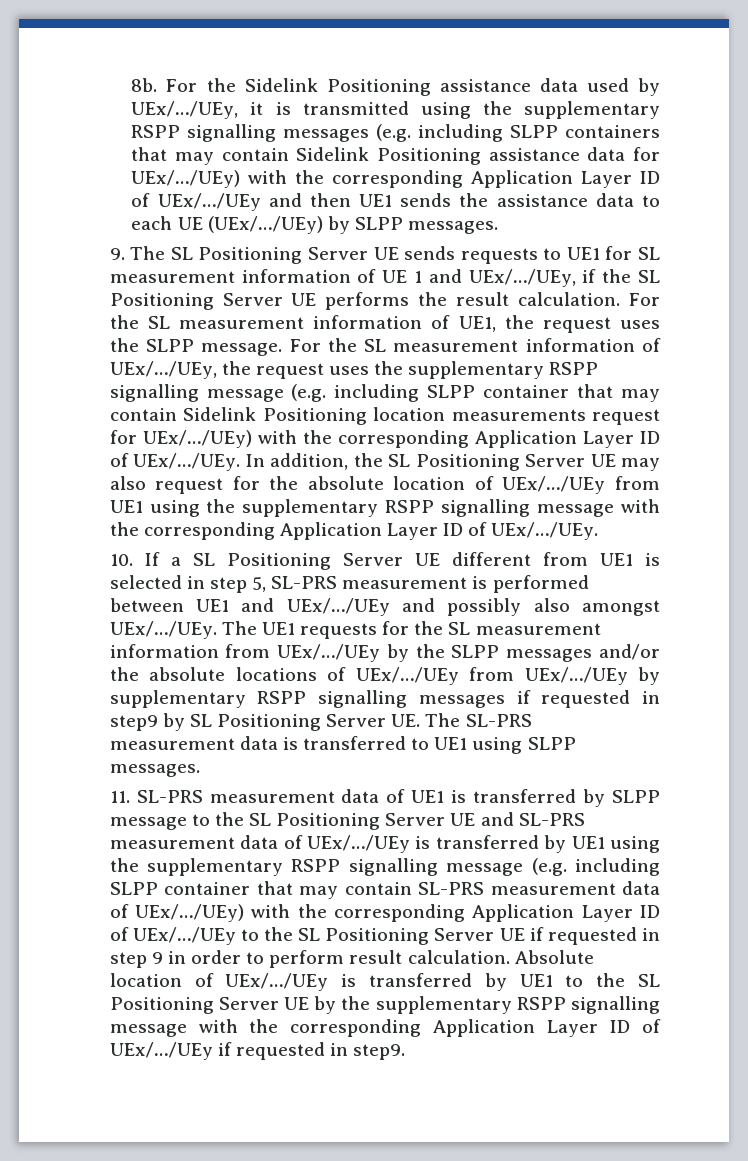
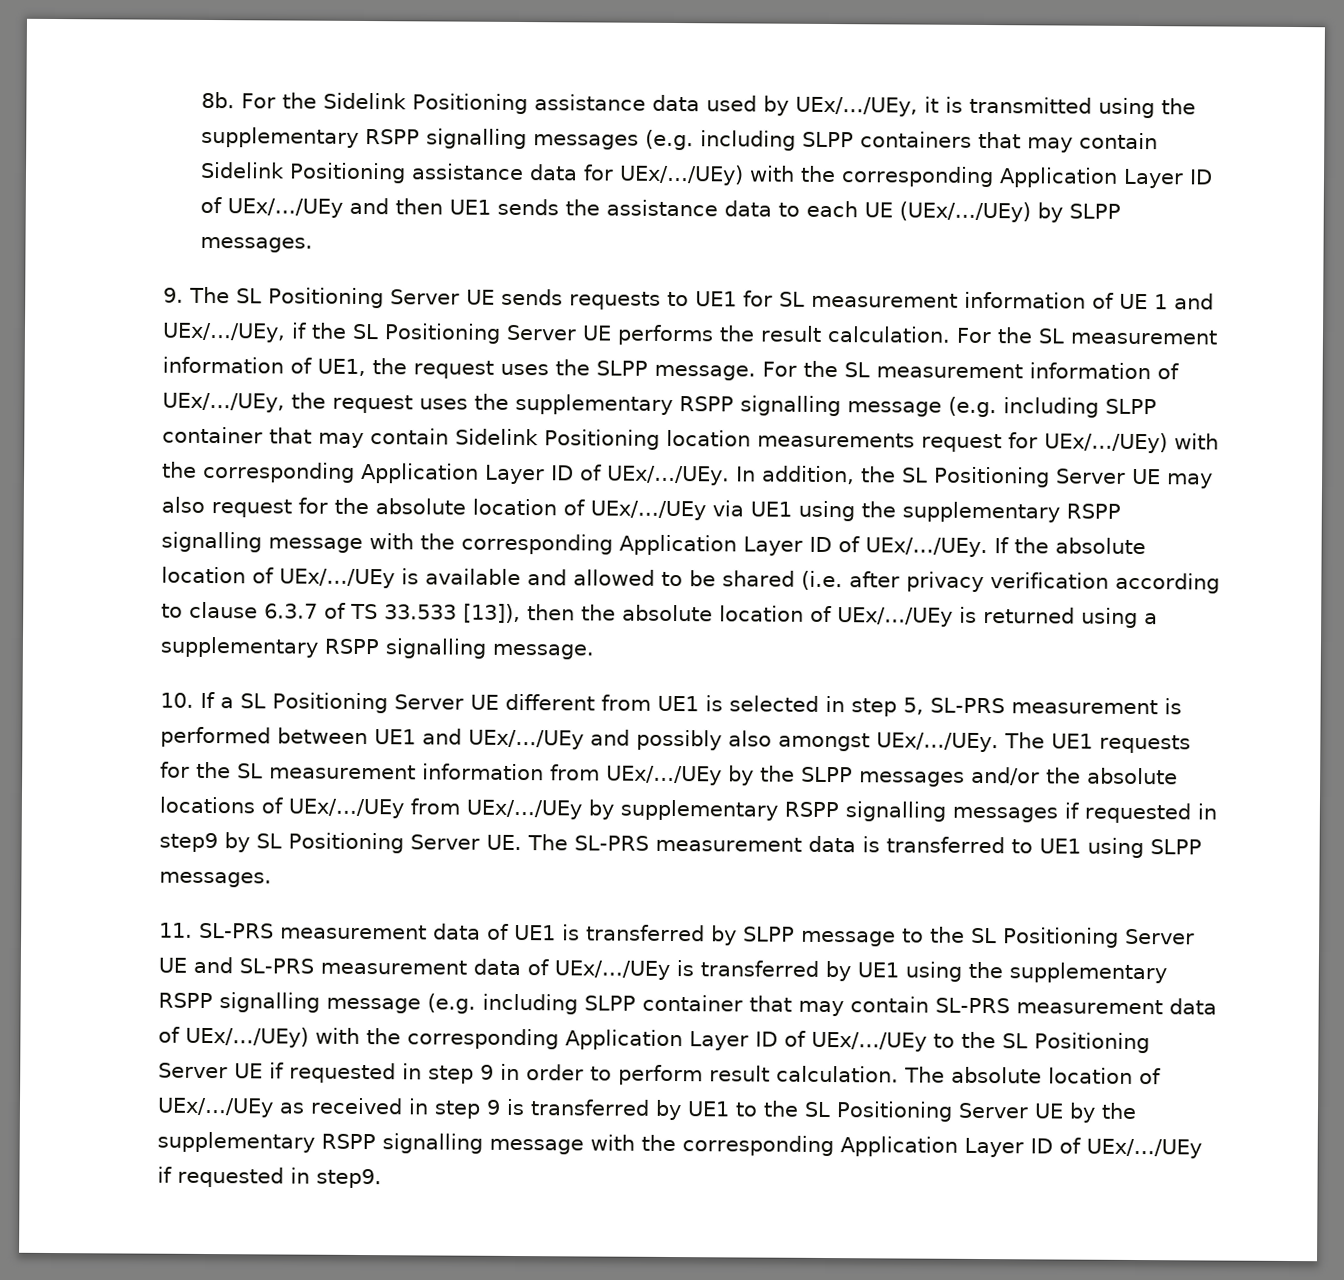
- In addition, the SL Positioning Server UE may also request for the absolute location of UEx/…/UEy from UE1 using the supplementary RSPP signalling message with the corresponding Application Layer ID of UEx/…/UEy.
+ In addition, the SL Positioning Server UE may also request for the absolute location of UEx/…/UEy via UE1 using the supplementary RSPP signalling message with the corresponding Application Layer ID of UEx/…/UEy. If the absolute location of UEx/…/UEy is available and allowed to be shared (i.e. after privacy verification according to clause 6.3.7 of TS 33.533 [13]), then the absolute location of UEx/…/UEy is returned using a supplementary RSPP signalling message.
- Absolute location of UEx/…/UEy is transferred by UE1 to the SL Positioning Server UE by the supplementary RSPP signalling message with the corresponding Application Layer ID of UEx/…/UEy if requested in step9.
+ The absolute location of UEx/…/UEy as received in step 9 is transferred by UE1 to the SL Positioning Server UE by the supplementary RSPP signalling message with the corresponding Application Layer ID of UEx/…/UEy if requested in step9.

